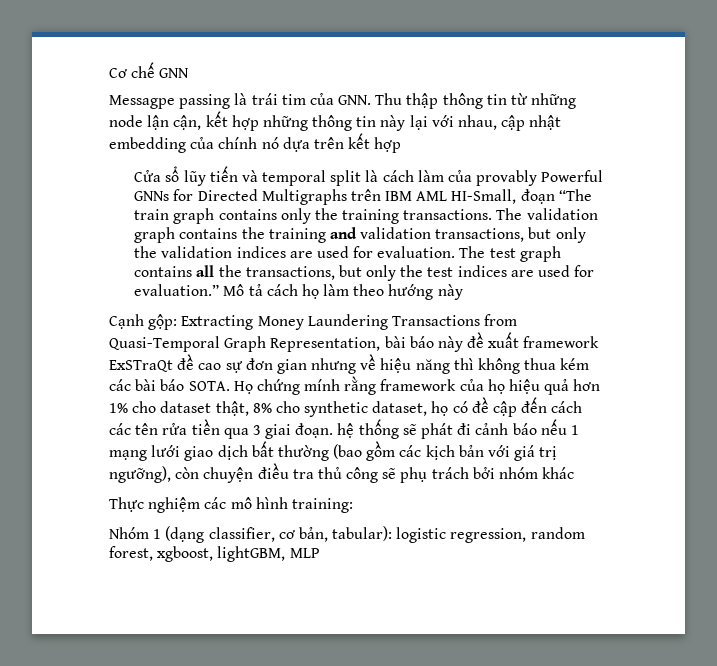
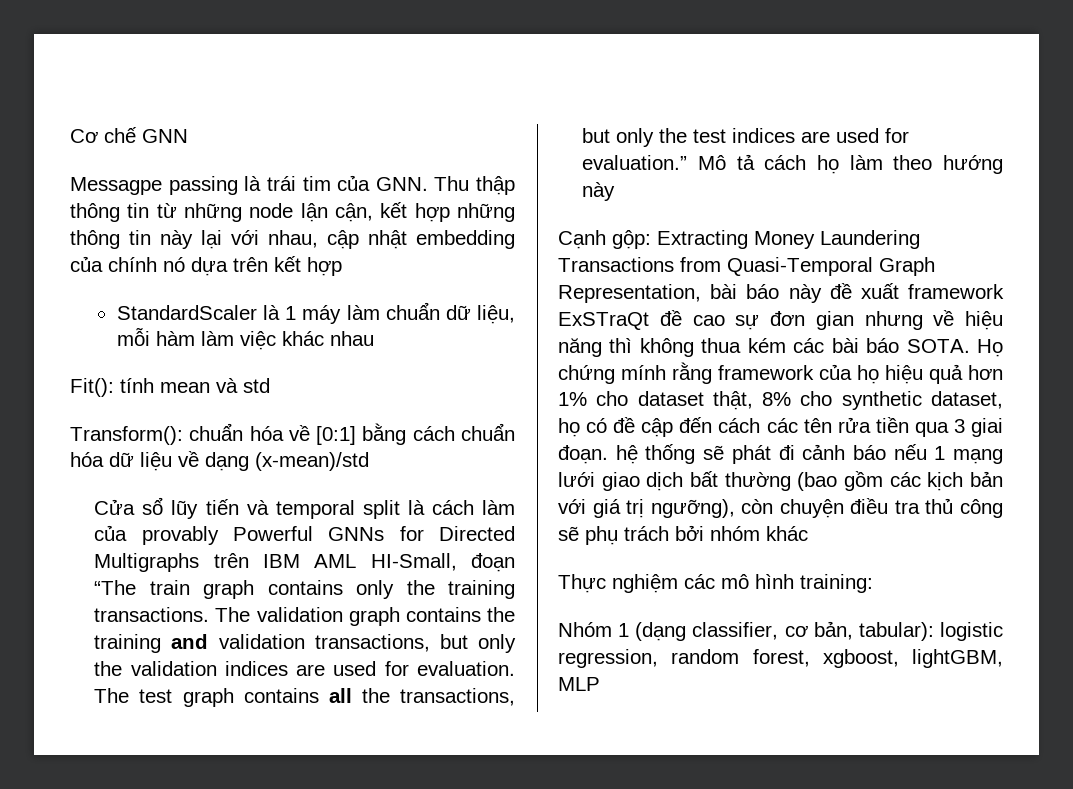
+ StandardScaler là 1 máy làm chuẩn dữ liệu, mỗi hàm làm việc khác nhau
+ Fit(): tính mean và std
+ Transform(): chuẩn hóa về [0:1] bằng cách chuẩn hóa dữ liệu về dạng (x-mean)/std

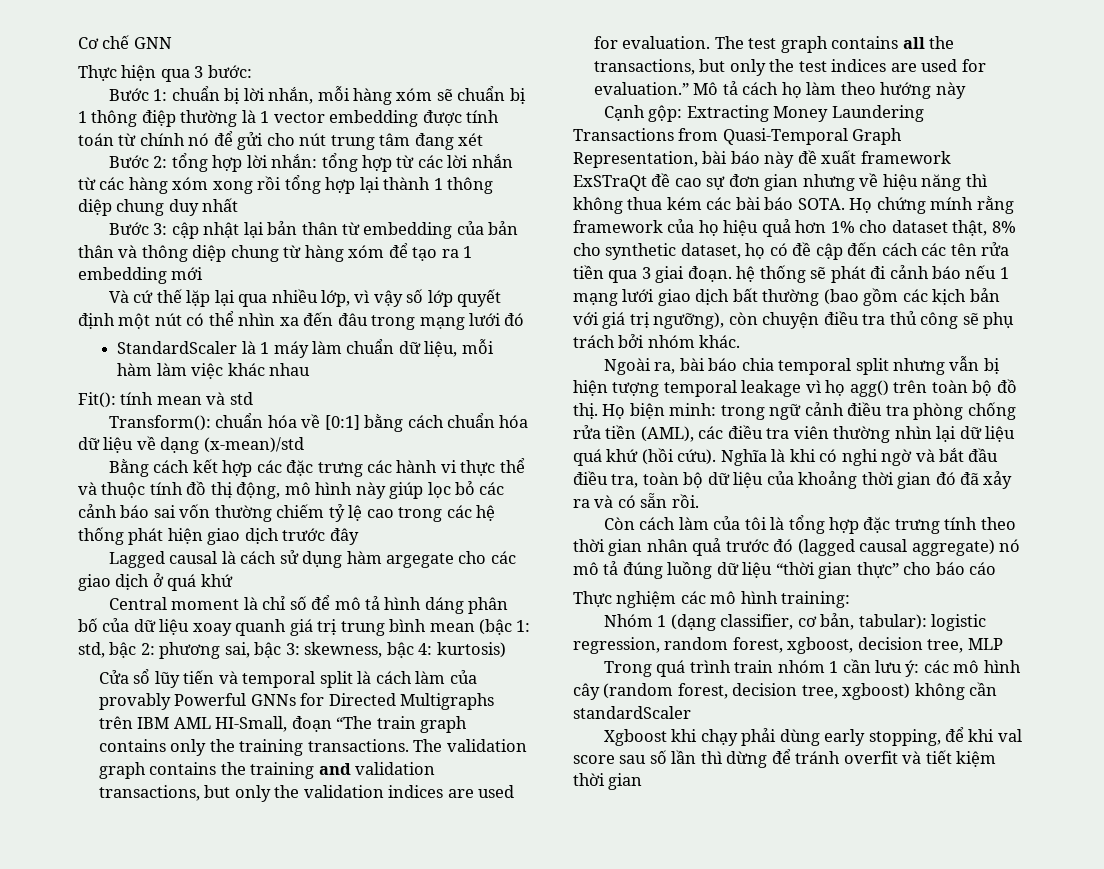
- Messagpe passing là trái tim của GNN. Thu thập thông tin từ những node lận cận, kết hợp những thông tin này lại với nhau, cập nhật embedding của chính nó dựa trên kết hợp
+ Thực hiện qua 3 bước:
+ Bước 1: chuẩn bị lời nhắn, mỗi hàng xóm sẽ chuẩn bị 1 thông điệp thường là 1 vector embedding được tính toán từ chính nó để gửi cho nút trung tâm đang xét
+ Bước 2: tổng hợp lời nhắn: tổng hợp từ các lời nhắn từ các hàng xóm xong rồi tổng hợp lại thành 1 thông diệp chung duy nhất
+ Bước 3: cập nhật lại bản thân từ embedding của bản thân và thông diệp chung từ hàng xóm để tạo ra 1 embedding mới
+ Và cứ thế lặp lại qua nhiều lớp, vì vậy số lớp quyết định một nút có thể nhìn xa đến đâu trong mạng lưới đó
+ Bằng cách kết hợp các đặc trưng các hành vi thực thể và thuộc tính đồ thị động, mô hình này giúp lọc bỏ các cảnh báo sai vốn thường chiếm tỷ lệ cao trong các hệ thống phát hiện giao dịch trước đây
+ Lagged causal là cách sử dụng hàm argegate cho các giao dịch ở quá khứ
+ Central moment là chỉ số để mô tả hình dáng phân bố của dữ liệu xoay quanh giá trị trung bình mean (bậc 1: std, bậc 2: phương sai, bậc 3: skewness, bậc 4: kurtosis)
- Họ chứng mính rằng framework của họ hiệu quả hơn 1% cho dataset thật, 8% cho synthetic dataset, họ có đề cập đến cách các tên rửa tiền qua 3 giai đoạn. hệ thống sẽ phát đi cảnh báo nếu 1 mạng lưới giao dịch bất thường (bao gồm các kịch bản với giá trị ngưỡng), còn chuyện điều tra thủ công sẽ phụ trách bởi nhóm khác
+ Họ chứng mính rằng framework của họ hiệu quả hơn 1% cho dataset thật, 8% cho synthetic dataset, họ có đề cập đến cách các tên rửa tiền qua 3 giai đoạn. hệ thống sẽ phát đi cảnh báo nếu 1 mạng lưới giao dịch bất thường (bao gồm các kịch bản với giá trị ngưỡng), còn chuyện điều tra thủ công sẽ phụ trách bởi nhóm khác.
+ Ngoài ra, bài báo chia temporal split nhưng vẫn bị hiện tượng temporal leakage vì họ agg() trên toàn bộ đồ thị. Họ biện minh: trong ngữ cảnh điều tra phòng chống rửa tiền (AML), các điều tra viên thường nhìn lại dữ liệu quá khứ (hồi cứu). Nghĩa là khi có nghi ngờ và bắt đầu điều tra, toàn bộ dữ liệu của khoảng thời gian đó đã xảy ra và có sẵn rồi.
+ Còn cách làm của tôi là tổng hợp đặc trưng tính theo thời gian nhân quả trước đó (lagged causal aggregate) nó mô tả đúng luồng dữ liệu “thời gian thực” cho báo cáo
- Nhóm 1 (dạng classifier, cơ bản, tabular): logistic regression, random forest, xgboost, lightGBM, MLP
+ Nhóm 1 (dạng classifier, cơ bản, tabular): logistic regression, random forest, xgboost, decision tree, MLP
+ Trong quá trình train nhóm 1 cần lưu ý: các mô hình cây (random forest, decision tree, xgboost) không cần standardScaler
+ Xgboost khi chạy phải dùng early stopping, để khi val score sau số lần thì dừng để tránh overfit và tiết kiệm thời gian

